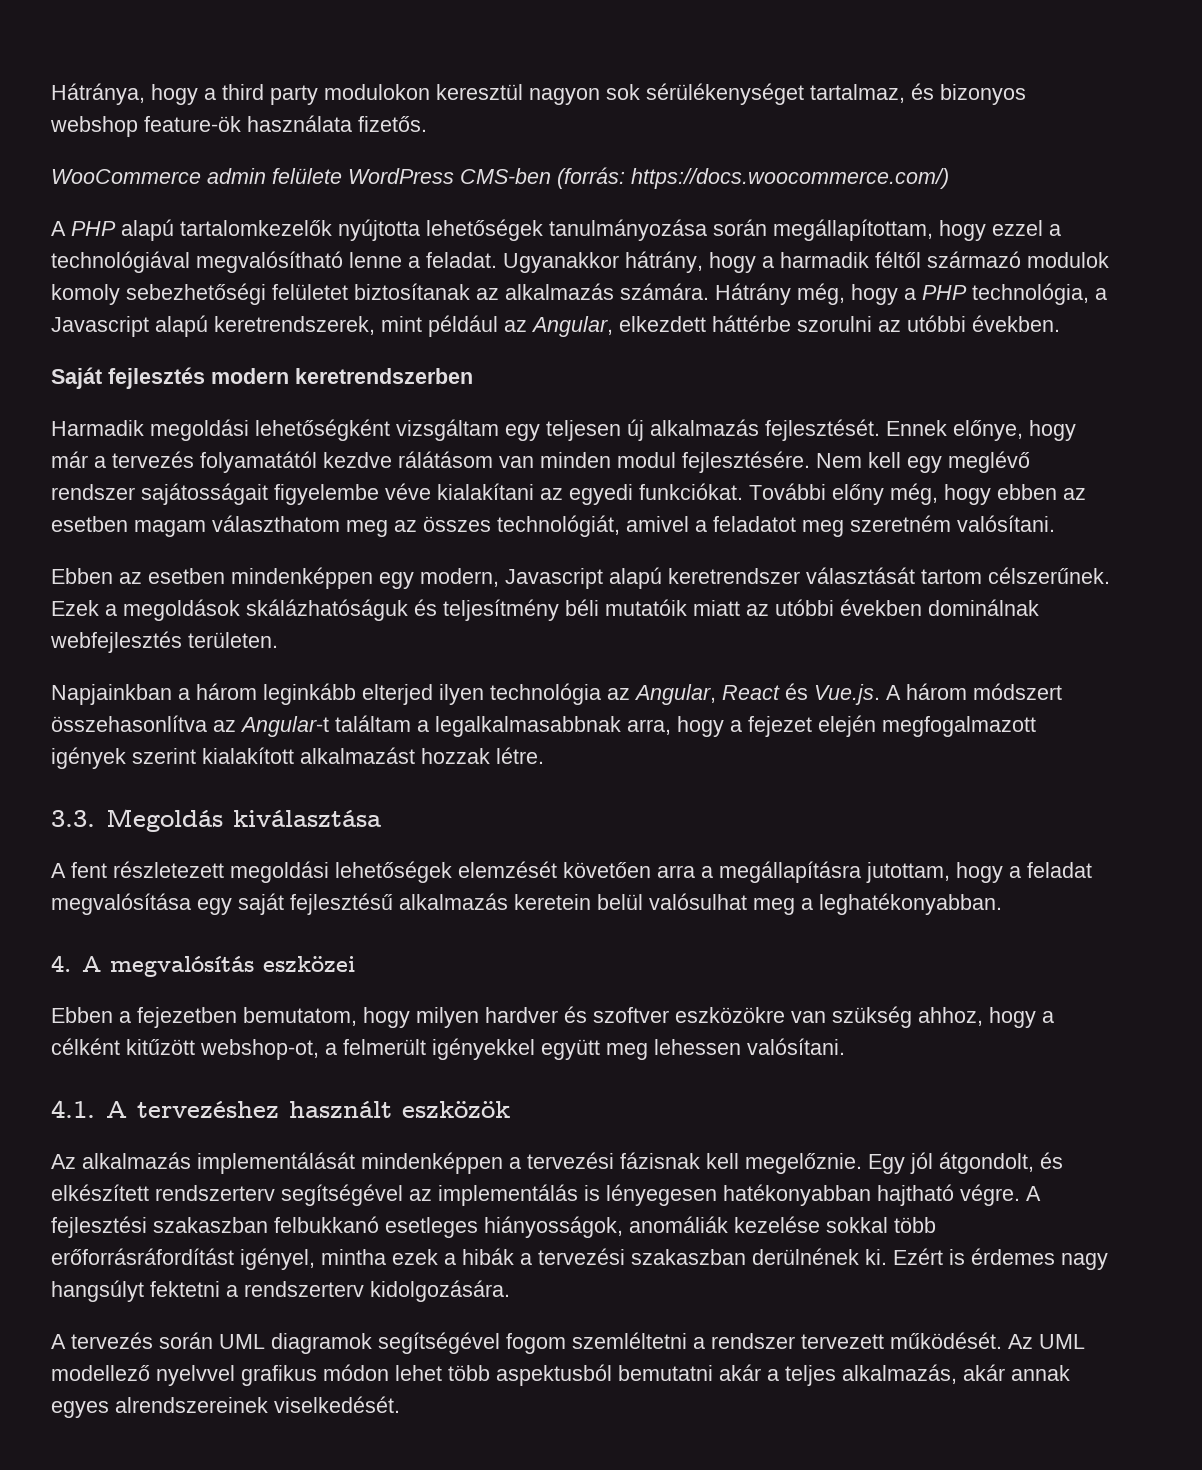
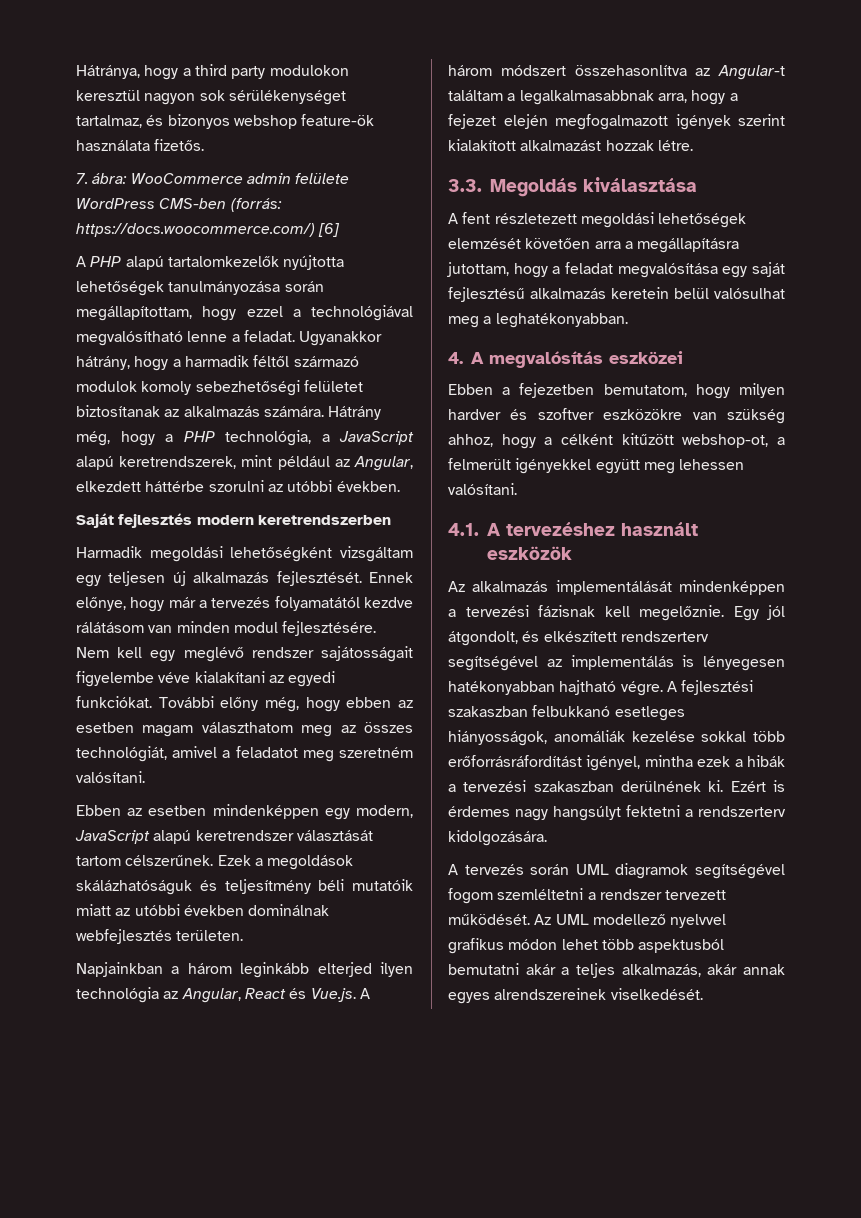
- WooCommerce admin felülete WordPress CMS-ben (forrás: https://docs.woocommerce.com/)
+ 7. ábra: WooCommerce admin felülete WordPress CMS-ben (forrás: https://docs.woocommerce.com/) [6]
- Hátrány még, hogy a PHP technológia, a Javascript alapú keretrendszerek, mint például az Angular, elkezdett háttérbe szorulni az utóbbi években.
+ Hátrány még, hogy a PHP technológia, a JavaScript alapú keretrendszerek, mint például az Angular, elkezdett háttérbe szorulni az utóbbi években.
- Ebben az esetben mindenképpen egy modern, Javascript alapú keretrendszer választását tartom célszerűnek.
+ Ebben az esetben mindenképpen egy modern, JavaScript alapú keretrendszer választását tartom célszerűnek.

